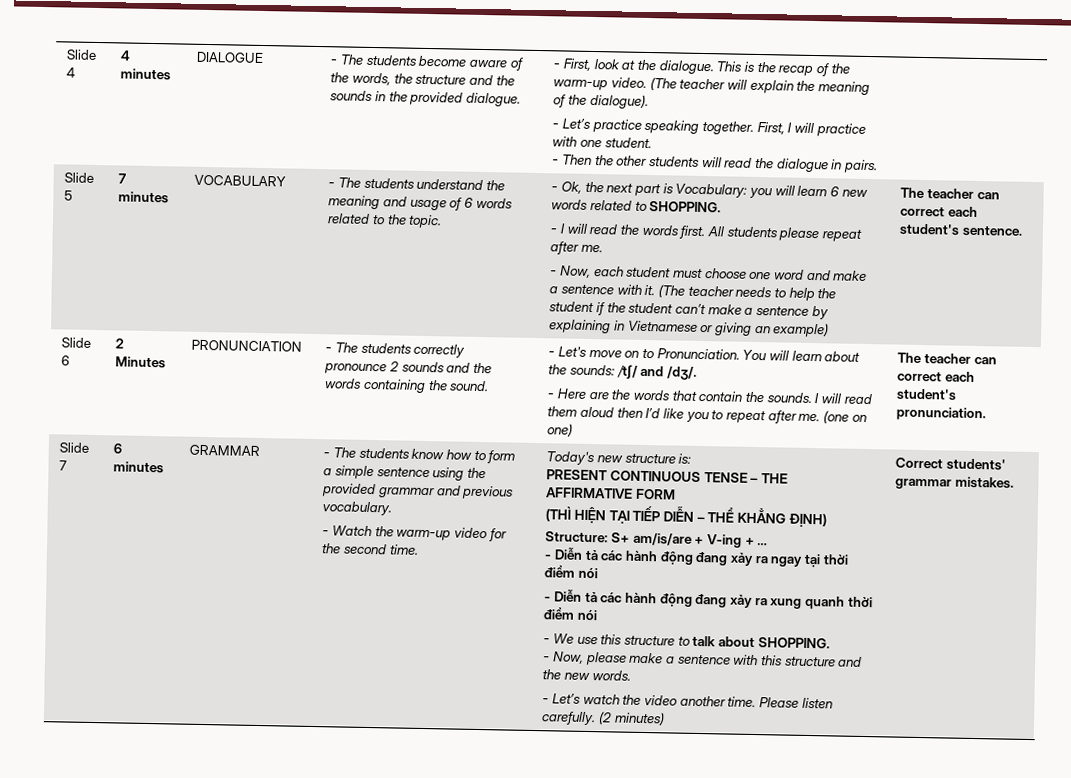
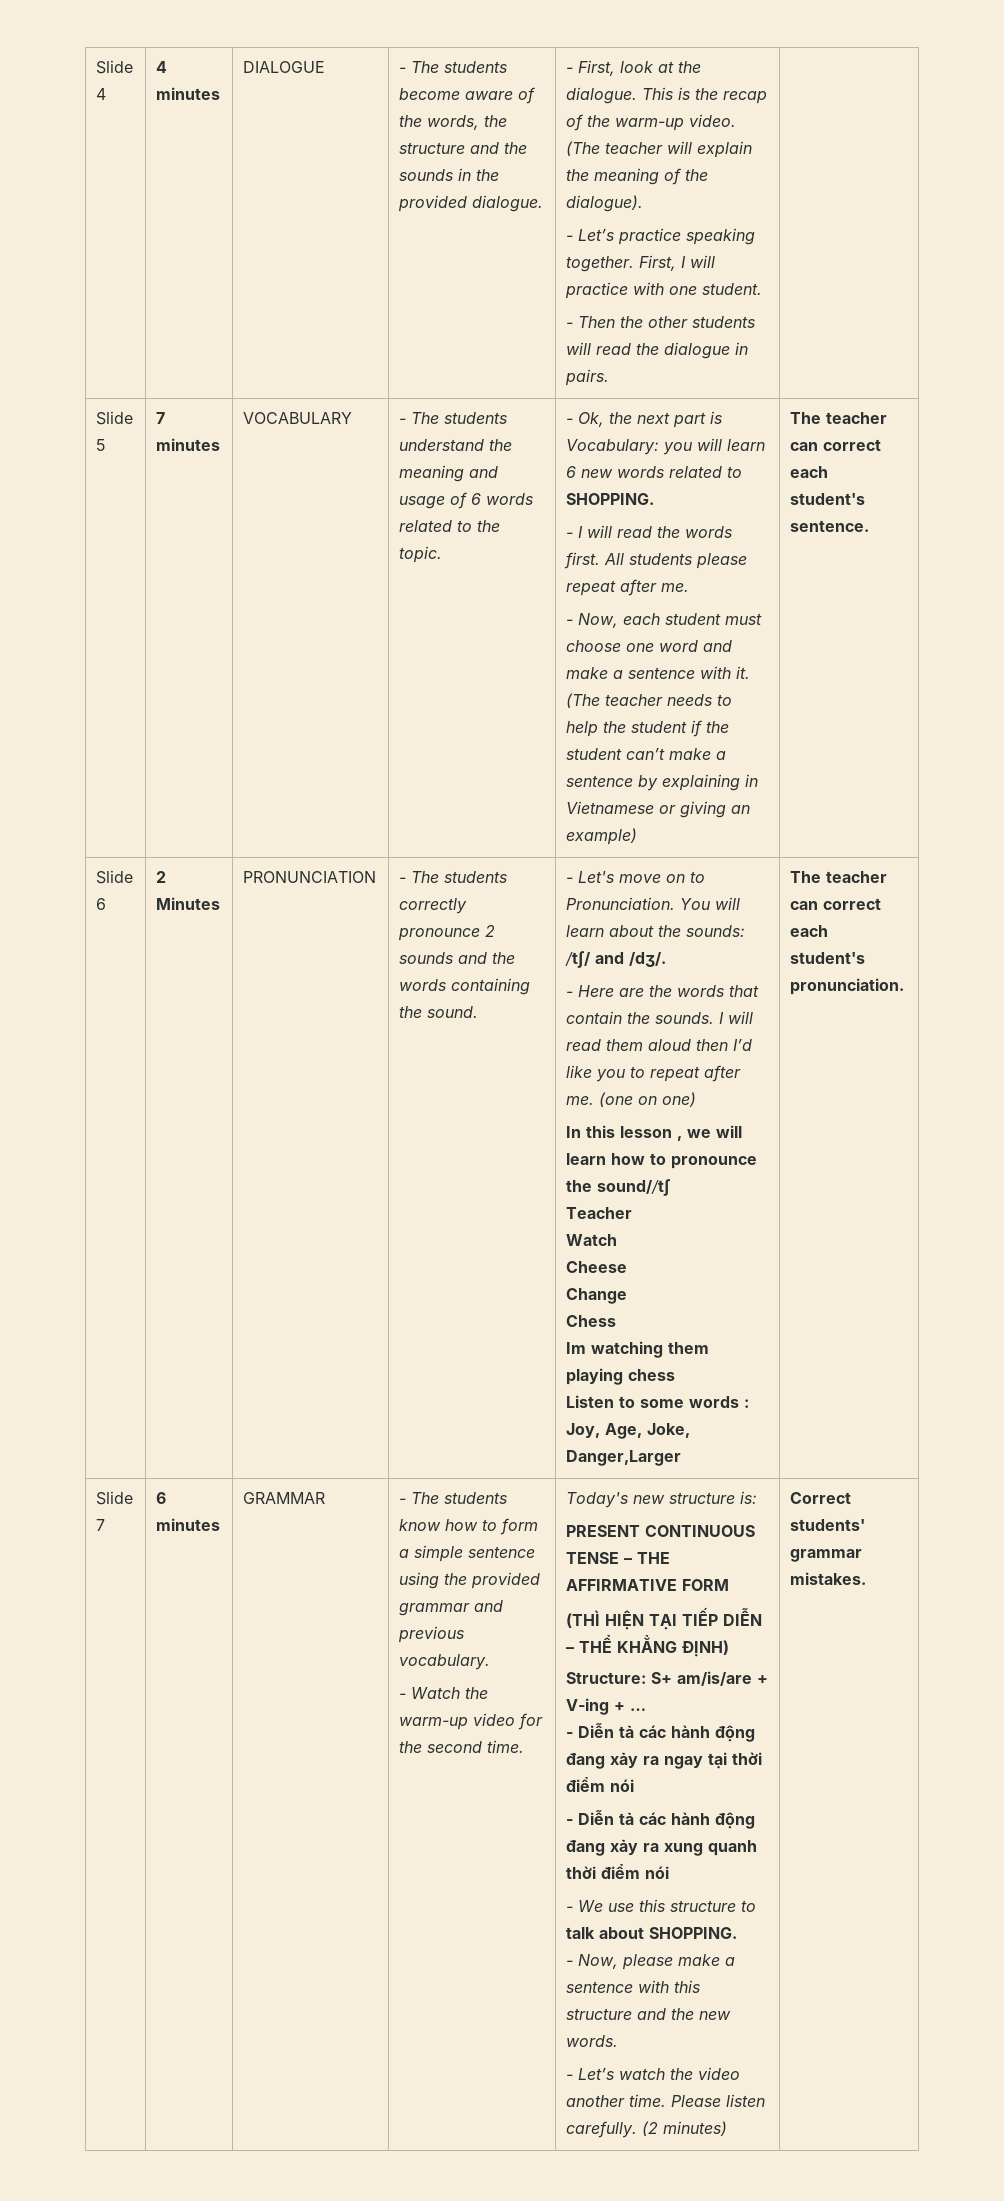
+ In this lesson , we will learn how to pronounce the sound//tʃ
+ Teacher
+ Watch
+ Cheese
+ Change
+ Chess
+ Im watching them playing chess
+ Listen to some words : Joy, Age, Joke, Danger,Larger

